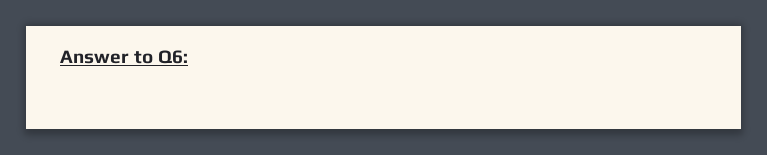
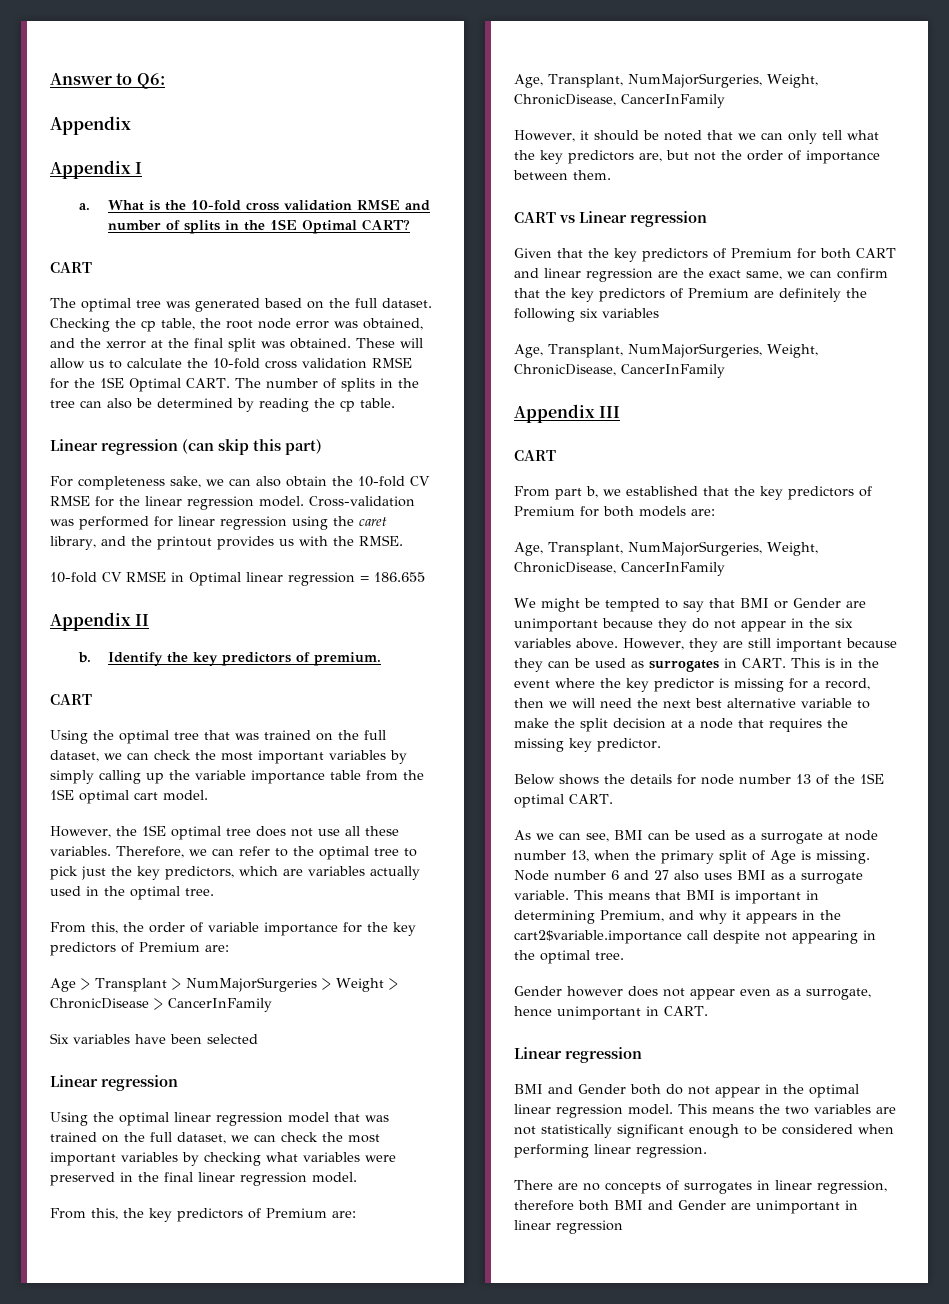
  Answer to Q6:
+ Appendix
+ Appendix I
+ a. What is the 10-fold cross validation RMSE and number of splits in the 1SE Optimal CART?
+ CART
+ The optimal tree was generated based on the full dataset. Checking the cp table, the root node error was obtained, and the xerror at the final split was obtained. These will allow us to calculate the 10-fold cross validation RMSE for the 1SE Optimal CART. The number of splits in the tree can also be determined by reading the cp table.
+ Linear regression (can skip this part)
+ For completeness sake, we can also obtain the 10-fold CV RMSE for the linear regression model. Cross-validation was performed for linear regression using the caret library, and the printout provides us with the RMSE.
+ 10-fold CV RMSE in Optimal linear regression = 186.655
+ Appendix II
+ b. Identify the key predictors of premium.
+ CART
+ Using the optimal tree that was trained on the full dataset, we can check the most important variables by simply calling up the variable importance table from the 1SE optimal cart model.
+ However, the 1SE optimal tree does not use all these variables. Therefore, we can refer to the optimal tree to pick just the key predictors, which are variables actually used in the optimal tree.
+ From this, the order of variable importance for the key predictors of Premium are:
+ Age > Transplant > NumMajorSurgeries > Weight > ChronicDisease > CancerInFamily
+ Six variables have been selected
+ Linear regression
+ Using the optimal linear regression model that was trained on the full dataset, we can check the most important variables by checking what variables were preserved in the final linear regression model.
+ From this, the key predictors of Premium are:
+ Age, Transplant, NumMajorSurgeries, Weight, ChronicDisease, CancerInFamily
+ However, it should be noted that we can only tell what the key predictors are, but not the order of importance between them.
+ CART vs Linear regression
+ Given that the key predictors of Premium for both CART and linear regression are the exact same, we can confirm that the key predictors of Premium are definitely the following six variables
+ Age, Transplant, NumMajorSurgeries, Weight, ChronicDisease, CancerInFamily
+ Appendix III
+ CART
+ From part b, we established that the key predictors of Premium for both models are:
+ Age, Transplant, NumMajorSurgeries, Weight, ChronicDisease, CancerInFamily
+ We might be tempted to say that BMI or Gender are unimportant because they do not appear in the six variables above. However, they are still important because they can be used as surrogates in CART. This is in the event where the key predictor is missing for a record, then we will need the next best alternative variable to make the split decision at a node that requires the missing key predictor.
+ Below shows the details for node number 13 of the 1SE optimal CART.
+ As we can see, BMI can be used as a surrogate at node number 13, when the primary split of Age is missing. Node number 6 and 27 also uses BMI as a surrogate variable. This means that BMI is important in determining Premium, and why it appears in the cart2$variable.importance call despite not appearing in the optimal tree.
+ Gender however does not appear even as a surrogate, hence unimportant in CART.
+ Linear regression
+ BMI and Gender both do not appear in the optimal linear regression model. This means the two variables are not statistically significant enough to be considered when performing linear regression.
+ There are no concepts of surrogates in linear regression, therefore both BMI and Gender are unimportant in linear regression

